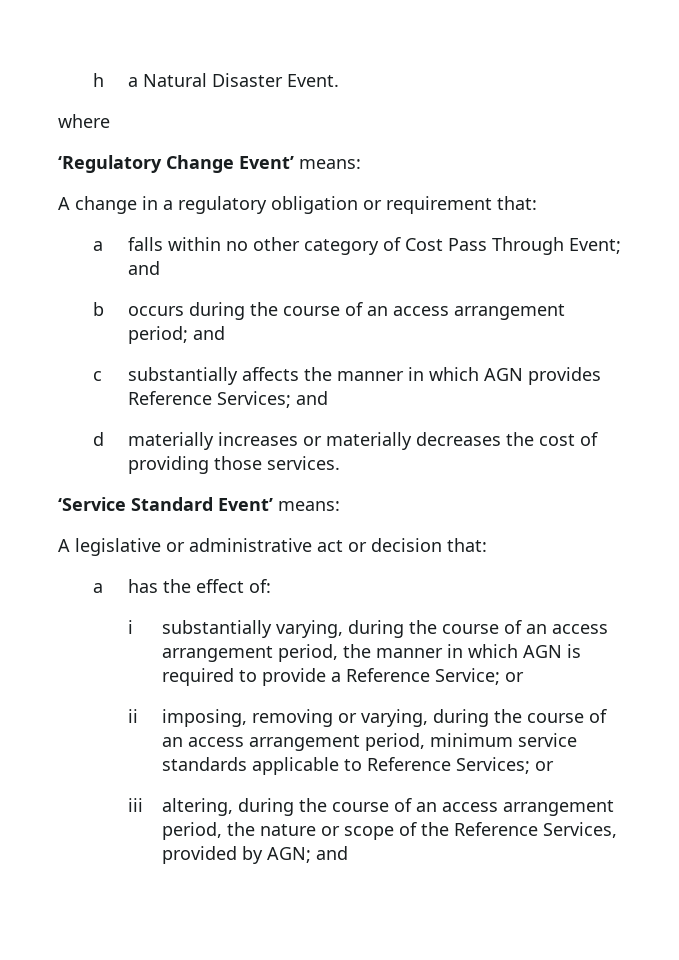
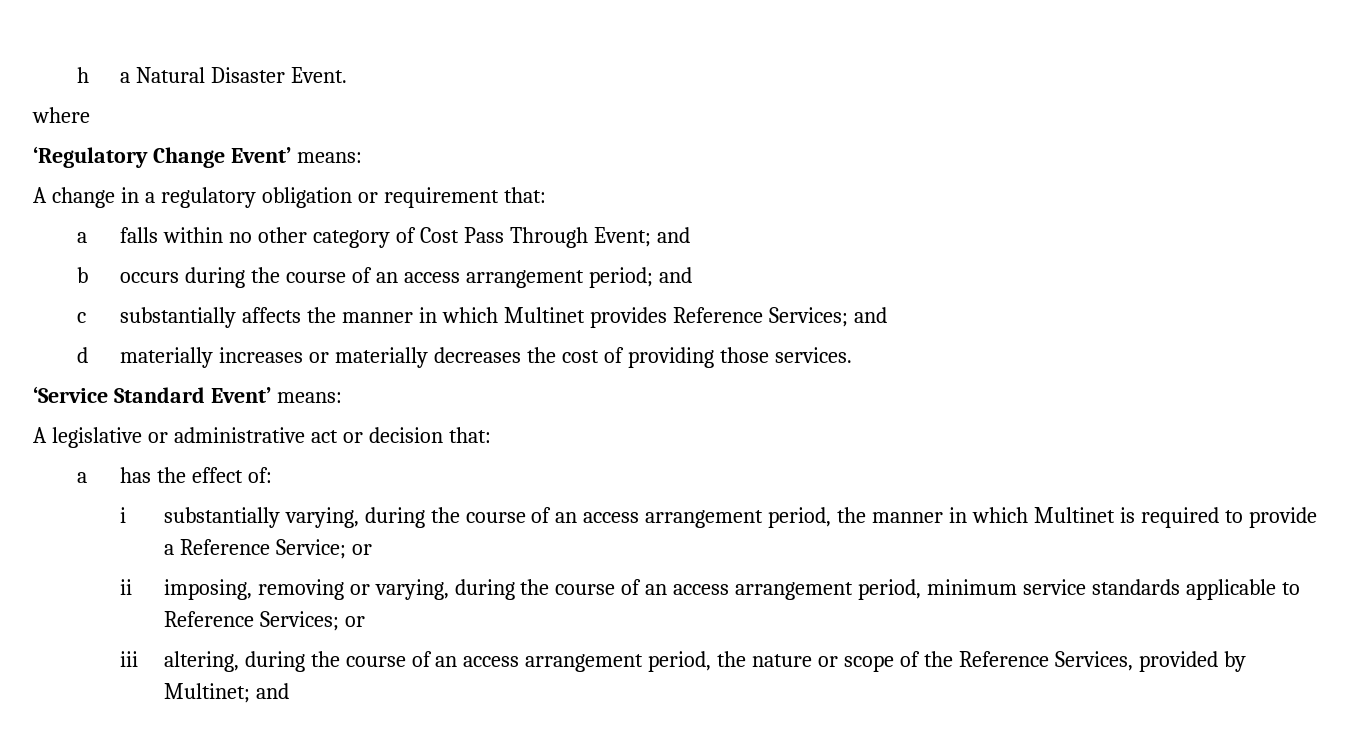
- c substantially affects the manner in which AGN provides Reference Services; and
+ c substantially affects the manner in which Multinet provides Reference Services; and
- i substantially varying, during the course of an access arrangement period, the manner in which AGN is required to provide a Reference Service; or
+ i substantially varying, during the course of an access arrangement period, the manner in which Multinet is required to provide a Reference Service; or
- iii altering, during the course of an access arrangement period, the nature or scope of the Reference Services, provided by AGN; and
+ iii altering, during the course of an access arrangement period, the nature or scope of the Reference Services, provided by Multinet; and

